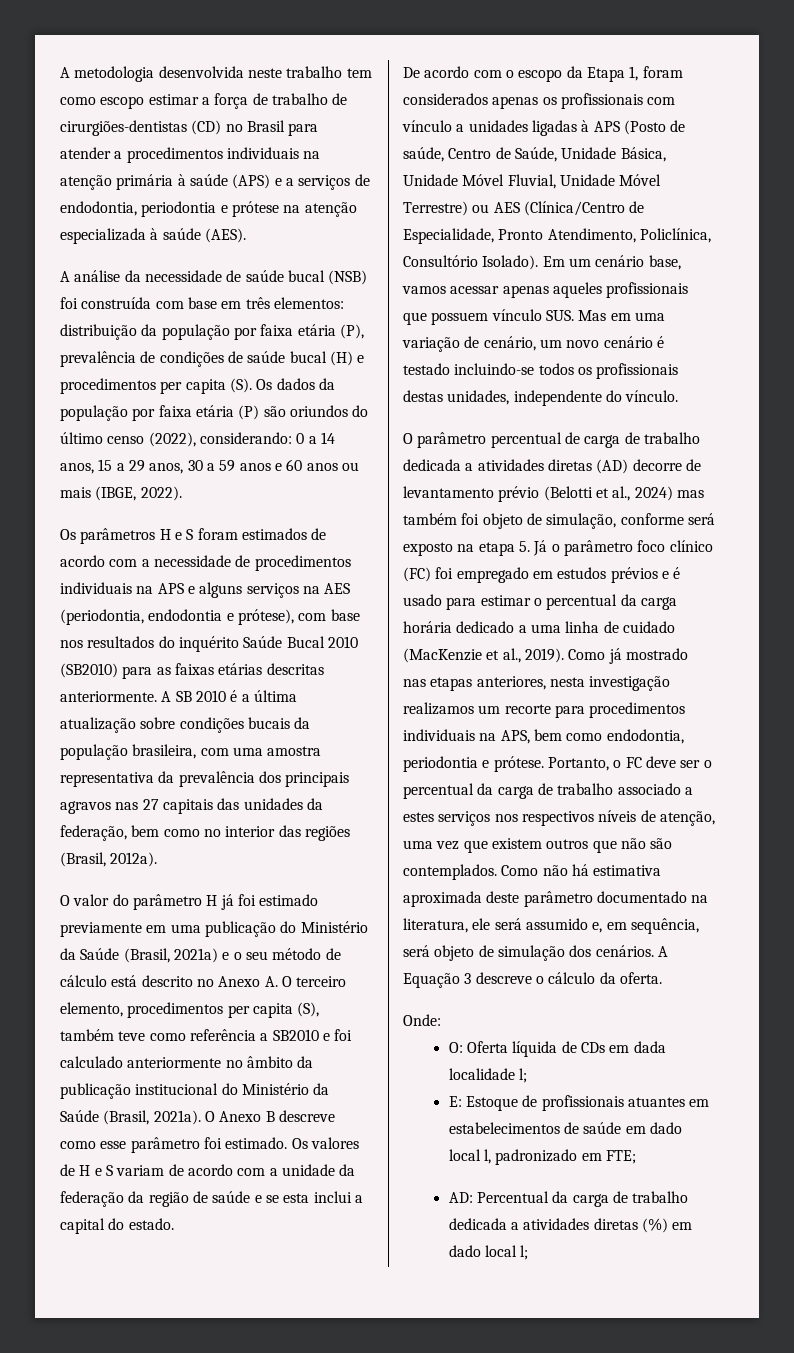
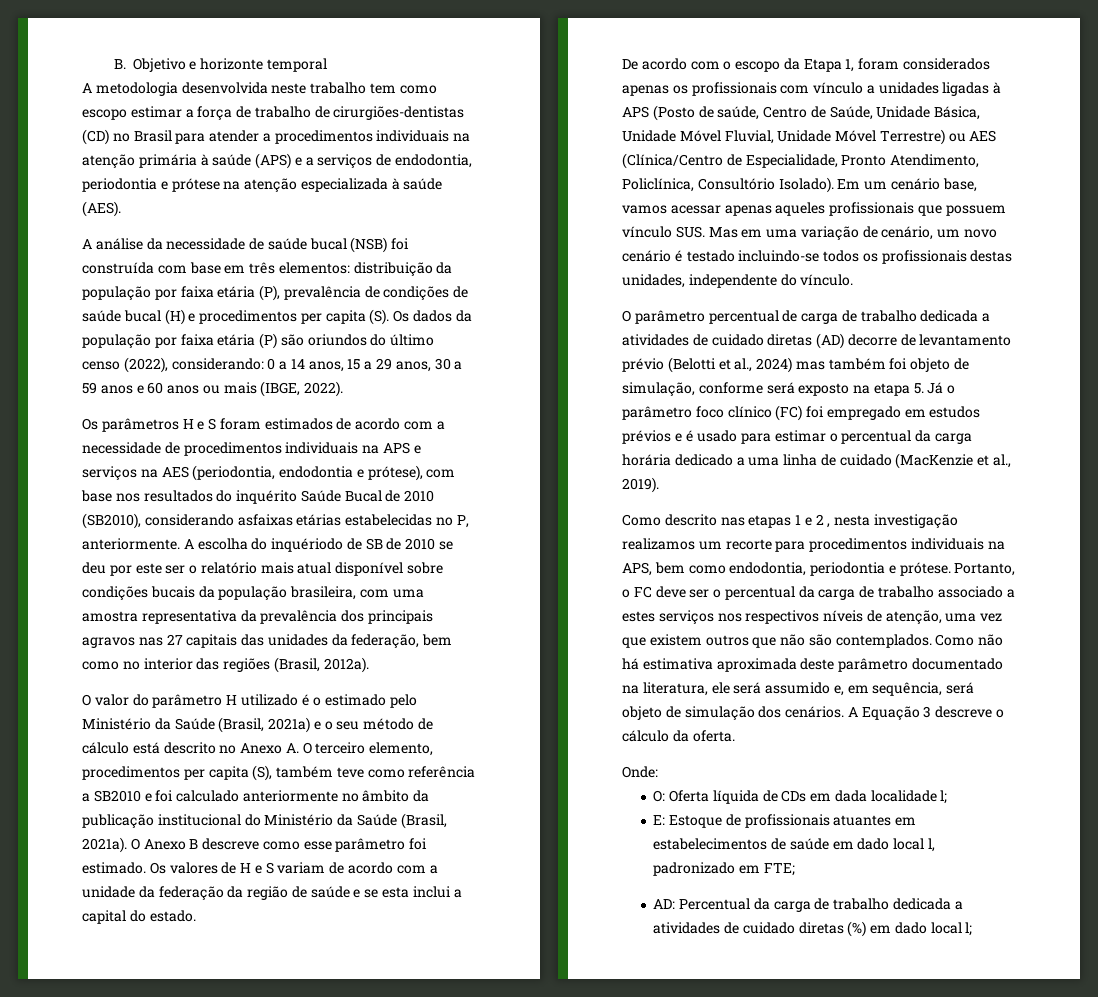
+ B. Objetivo e horizonte temporal
- Os parâmetros H e S foram estimados de acordo com a necessidade de procedimentos individuais na APS e alguns serviços na AES (periodontia, endodontia e prótese), com base nos resultados do inquérito Saúde Bucal 2010 (SB2010) para as faixas etárias descritas anteriormente. A SB 2010 é a última atualização sobre condições bucais da população brasileira, com uma amostra representativa da prevalência dos principais agravos nas 27 capitais das unidades da federação, bem como no interior das regiões (Brasil, 2012a).
+ Os parâmetros H e S foram estimados de acordo com a necessidade de procedimentos individuais na APS e serviços na AES (periodontia, endodontia e prótese), com base nos resultados do inquérito Saúde Bucal de 2010 (SB2010), considerando asfaixas etárias estabelecidas no P, anteriormente. A escolha do inquériodo de SB de 2010 se deu por este ser o relatório mais atual disponível sobre condições bucais da população brasileira, com uma amostra representativa da prevalência dos principais agravos nas 27 capitais das unidades da federação, bem como no interior das regiões (Brasil, 2012a).
- O valor do parâmetro H já foi estimado previamente em uma publicação do Ministério da Saúde (Brasil, 2021a) e o seu método de cálculo está descrito no Anexo A. O terceiro elemento, procedimentos per capita (S), também teve como referência a SB2010 e foi calculado anteriormente no âmbito da publicação institucional do Ministério da Saúde (Brasil, 2021a).
+ O valor do parâmetro H utilizado é o estimado pelo Ministério da Saúde (Brasil, 2021a) e o seu método de cálculo está descrito no Anexo A. O terceiro elemento, procedimentos per capita (S), também teve como referência a SB2010 e foi calculado anteriormente no âmbito da publicação institucional do Ministério da Saúde (Brasil, 2021a).
- O parâmetro percentual de carga de trabalho dedicada a atividades diretas (AD) decorre de levantamento prévio (Belotti et al., 2024) mas também foi objeto de simulação, conforme será exposto na etapa 5. Já o parâmetro foco clínico (FC) foi empregado em estudos prévios e é usado para estimar o percentual da carga horária dedicado a uma linha de cuidado (MacKenzie et al., 2019). Como já mostrado nas etapas anteriores, nesta investigação realizamos um recorte para procedimentos individuais na APS, bem como endodontia, periodontia e prótese.
+ O parâmetro percentual de carga de trabalho dedicada a atividades de cuidado diretas (AD) decorre de levantamento prévio (Belotti et al., 2024) mas também foi objeto de simulação, conforme será exposto na etapa 5. Já o parâmetro foco clínico (FC) foi empregado em estudos prévios e é usado para estimar o percentual da carga horária dedicado a uma linha de cuidado (MacKenzie et al., 2019).
+ Como descrito nas etapas 1 e 2 , nesta investigação realizamos um recorte para procedimentos individuais na APS, bem como endodontia, periodontia e prótese.
- AD: Percentual da carga de trabalho dedicada a atividades diretas (%) em dado local l;
+ AD: Percentual da carga de trabalho dedicada a atividades de cuidado diretas (%) em dado local l;

